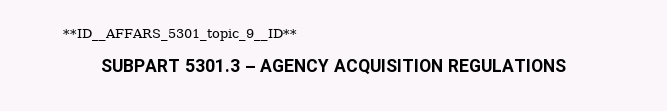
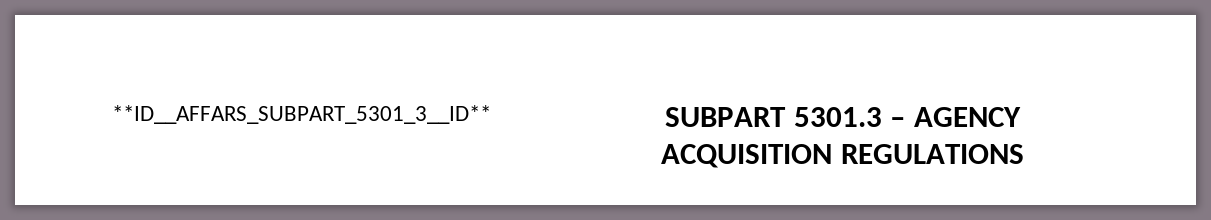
- **ID__AFFARS_5301_topic_9__ID**
+ **ID__AFFARS_SUBPART_5301_3__ID**

